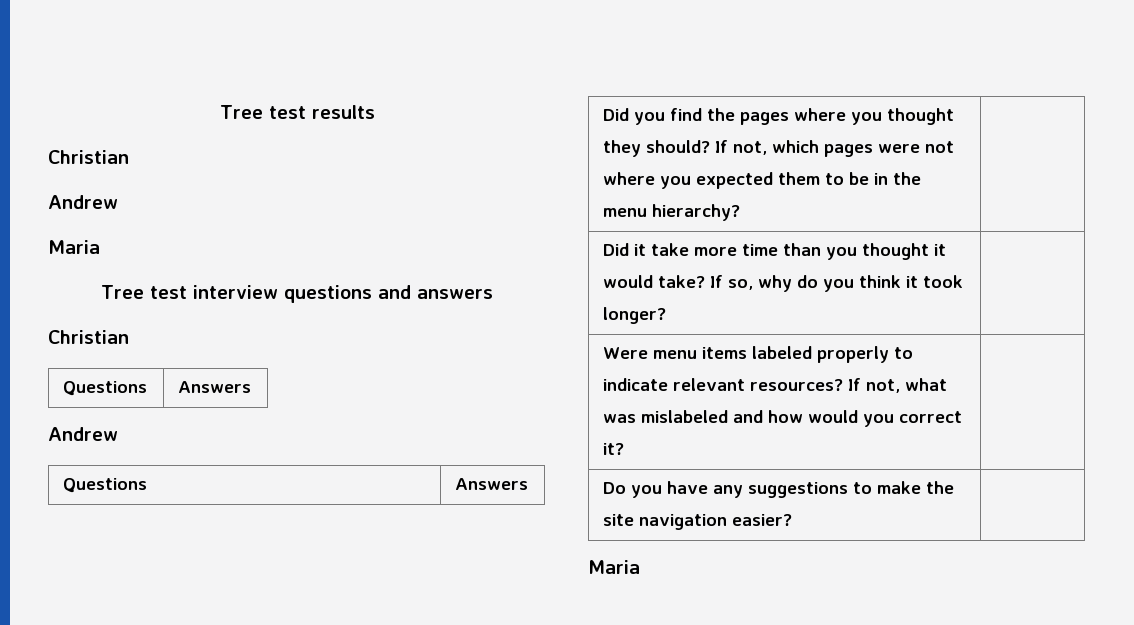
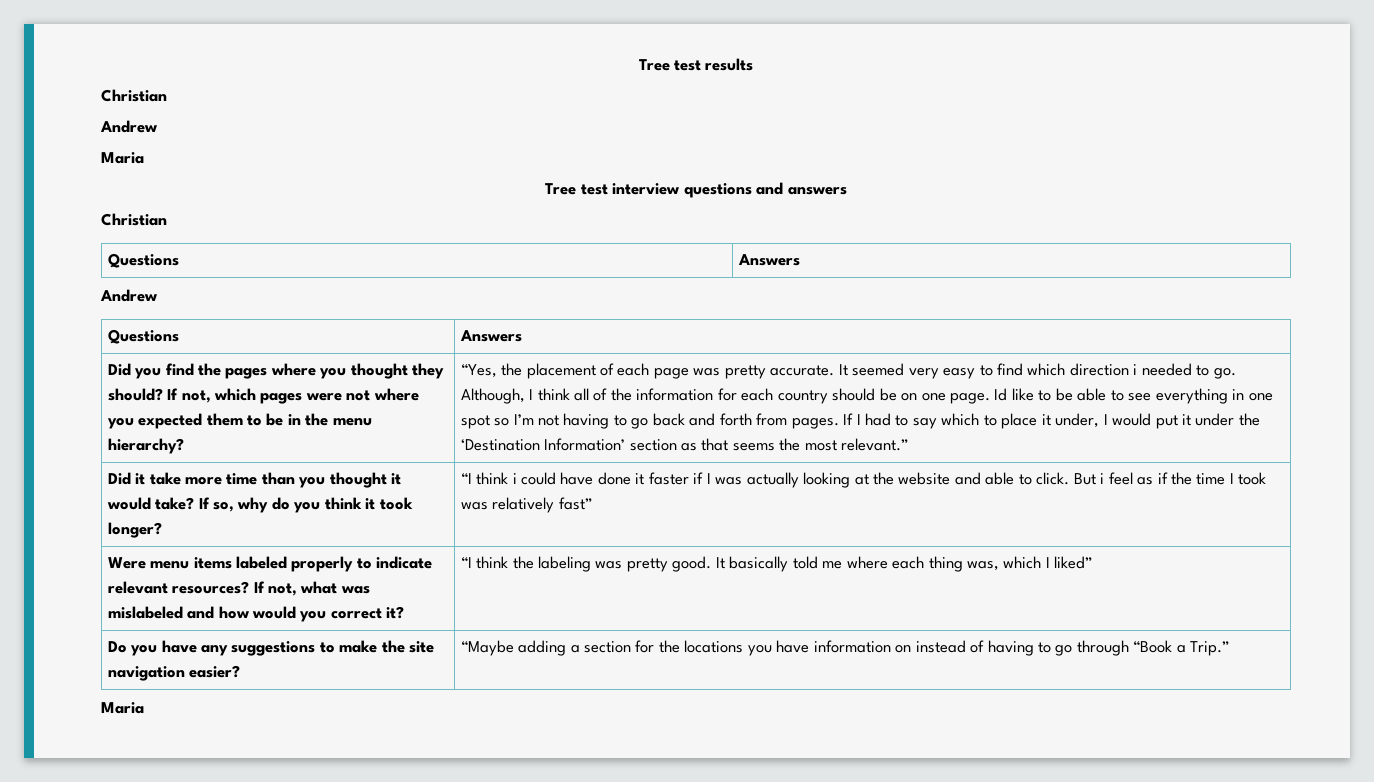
+ “Yes, the placement of each page was pretty accurate. It seemed very easy to find which direction i needed to go. Although, I think all of the information for each country should be on one page. Id like to be able to see everything in one spot so I’m not having to go back and forth from pages. If I had to say which to place it under, I would put it under the ‘Destination Information’ section as that seems the most relevant.”
+ “I think i could have done it faster if I was actually looking at the website and able to click. But i feel as if the time I took was relatively fast”
- Were menu items labeled properly to indicate relevant resources? If not, what was mislabeled and how would you correct it? |
+ Were menu items labeled properly to indicate relevant resources? If not, what was mislabeled and how would you correct it? | “I think the labeling was pretty good. It basically told me where each thing was, which I liked”
- Do you have any suggestions to make the site navigation easier? |
+ Do you have any suggestions to make the site navigation easier? | “Maybe adding a section for the locations you have information on instead of having to go through “Book a Trip.”

